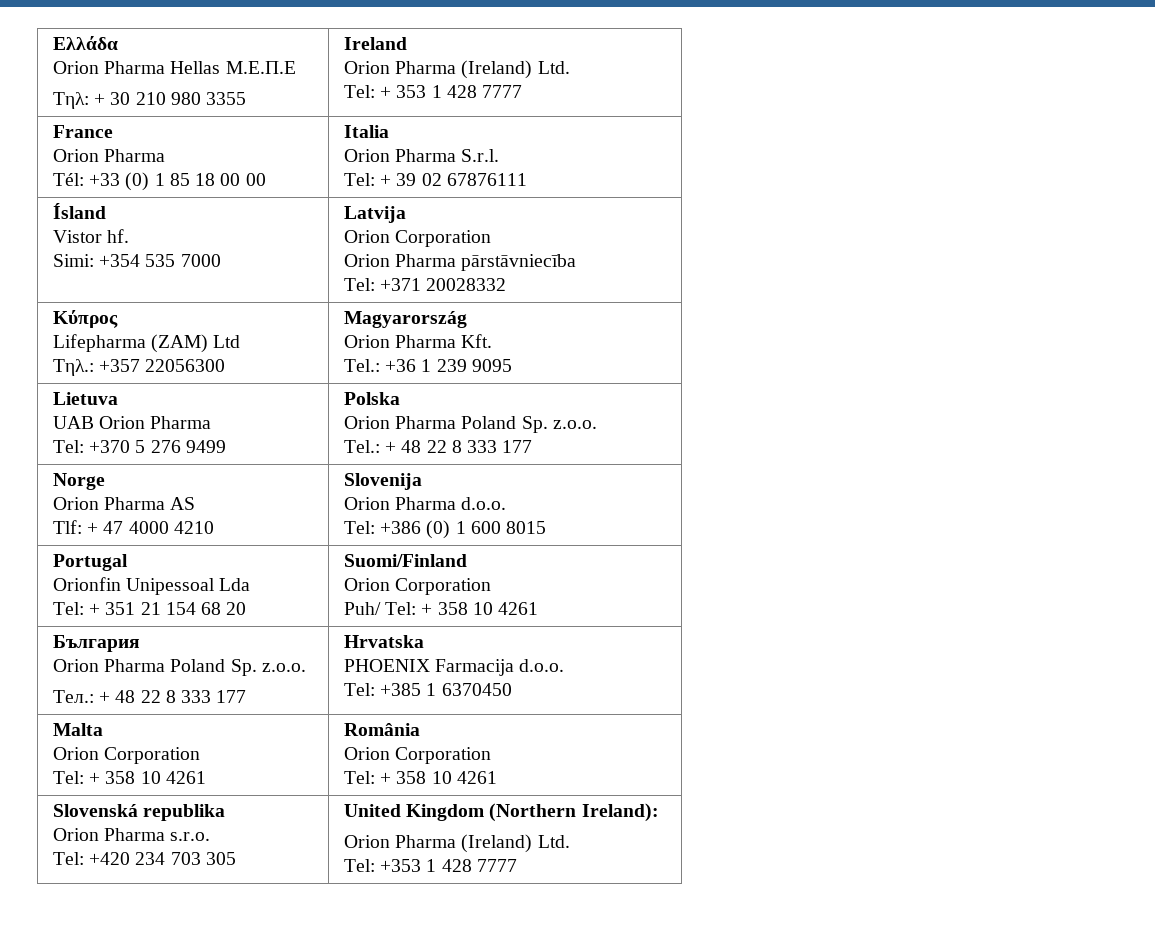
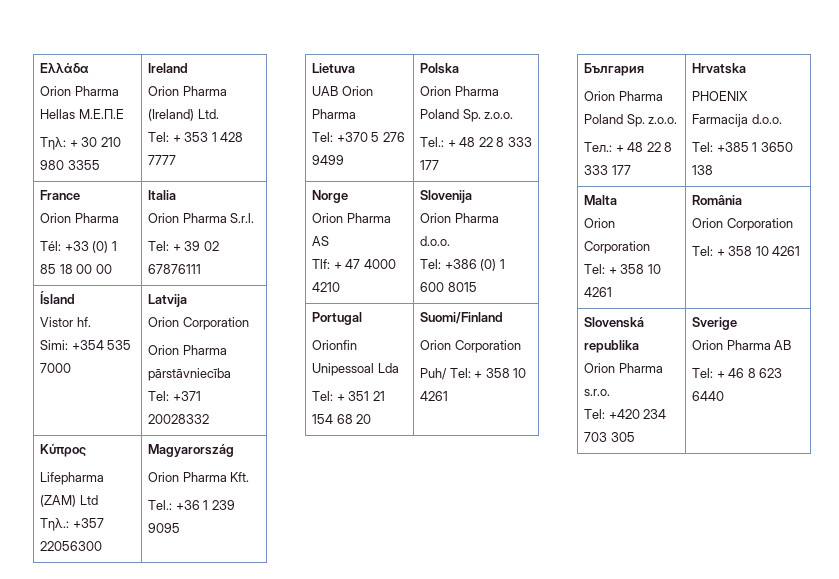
  България
  Orion Pharma Poland Sp. z.o.o.
  Тел.: + 48 22 8 333 177 | Hrvatska
  PHOENIX Farmacija d.o.o.
- Tel: +385 1 6370450
+ Tel: +385 1 3650 138
  Slovenská republika
  Orion Pharma s.r.o.
- Tel: +420 234 703 305 | United Kingdom (Northern Ireland):
- Orion Pharma (Ireland) Ltd.
- Tel: +353 1 428 7777
+ Tel: +420 234 703 305 | Sverige
+ Orion Pharma AB
+ Tel: + 46 8 623 6440

